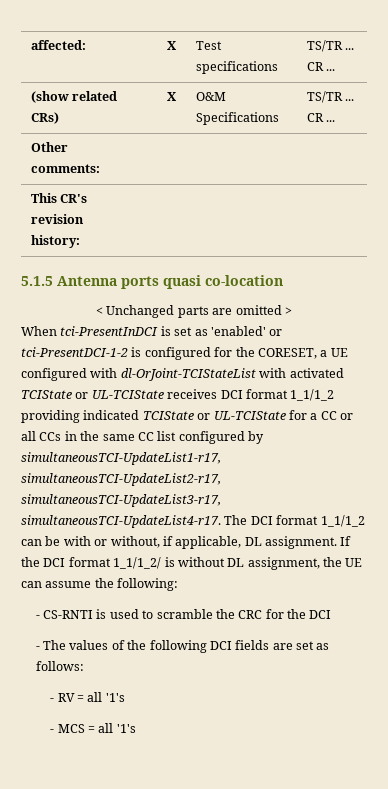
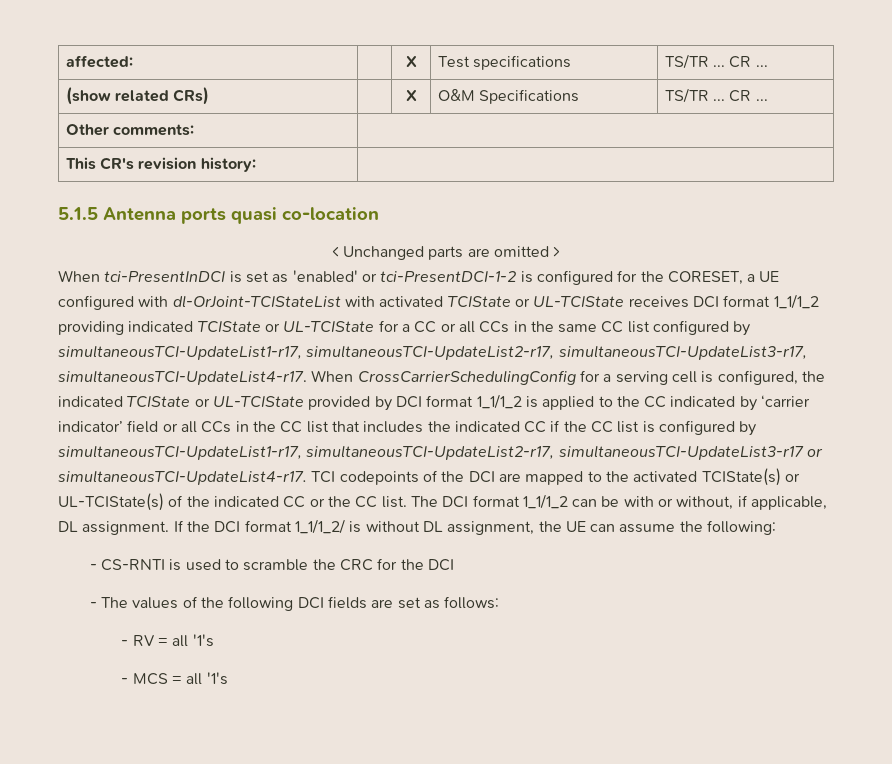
+ When CrossCarrierSchedulingConfig for a serving cell is configured, the indicated TCIState or UL-TCIState provided by DCI format 1_1/1_2 is applied to the CC indicated by ‘carrier indicator’ field or all CCs in the CC list that includes the indicated CC if the CC list is configured by simultaneousTCI-UpdateList1-r17, simultaneousTCI-UpdateList2-r17, simultaneousTCI-UpdateList3-r17 or simultaneousTCI-UpdateList4-r17. TCI codepoints of the DCI are mapped to the activated TCIState(s) or UL-TCIState(s) of the indicated CC or the CC list.

